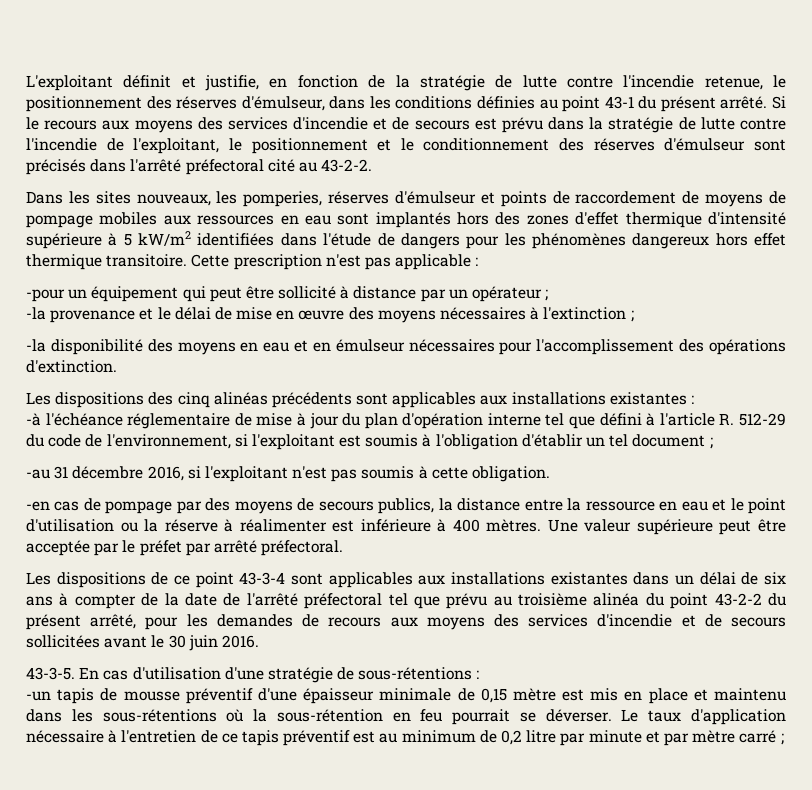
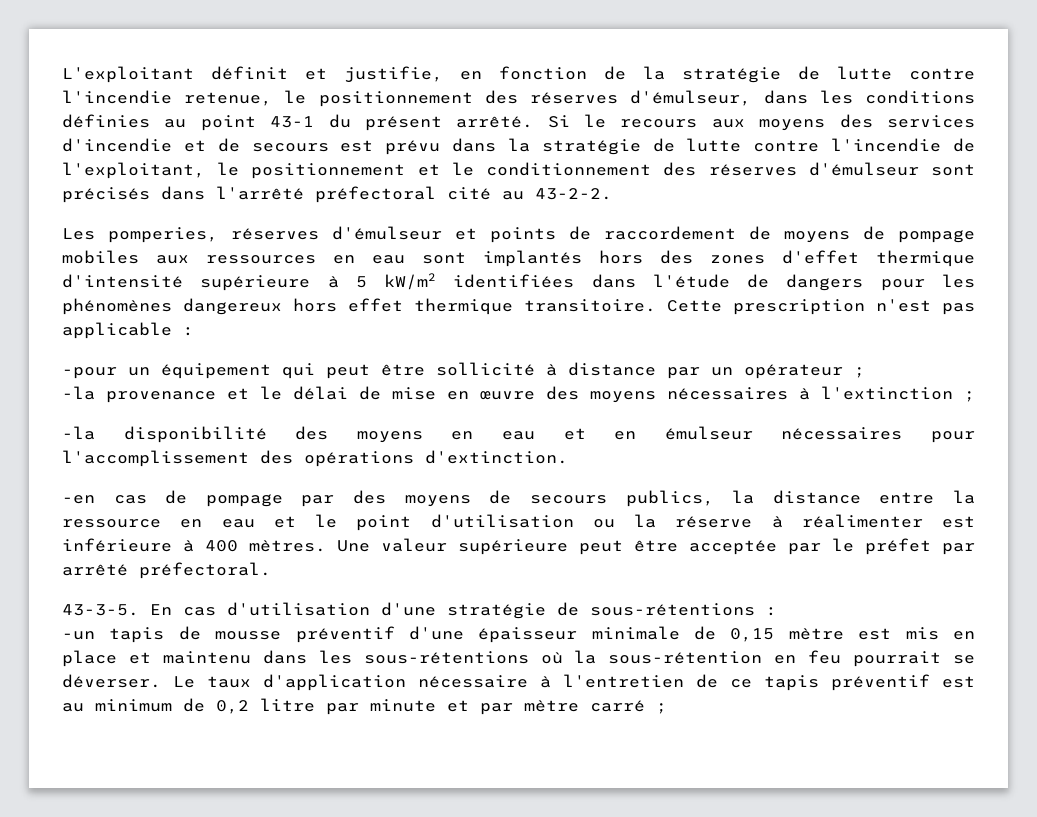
- Dans les sites nouveaux, les pomperies, réserves d'émulseur et points de raccordement de moyens de pompage mobiles aux ressources en eau sont implantés hors des zones d'effet thermique d'intensité supérieure à 5 kW/m2 identifiées dans l'étude de dangers pour les phénomènes dangereux hors effet thermique transitoire.
+ Les pomperies, réserves d'émulseur et points de raccordement de moyens de pompage mobiles aux ressources en eau sont implantés hors des zones d'effet thermique d'intensité supérieure à 5 kW/m2 identifiées dans l'étude de dangers pour les phénomènes dangereux hors effet thermique transitoire.
- Les dispositions des cinq alinéas précédents sont applicables aux installations existantes :
- -à l'échéance réglementaire de mise à jour du plan d'opération interne tel que défini à l'article R. 512-29 du code de l'environnement, si l'exploitant est soumis à l'obligation d'établir un tel document ;
- -au 31 décembre 2016, si l'exploitant n'est pas soumis à cette obligation.
- Les dispositions de ce point 43-3-4 sont applicables aux installations existantes dans un délai de six ans à compter de la date de l'arrêté préfectoral tel que prévu au troisième alinéa du point 43-2-2 du présent arrêté, pour les demandes de recours aux moyens des services d'incendie et de secours sollicitées avant le 30 juin 2016.

